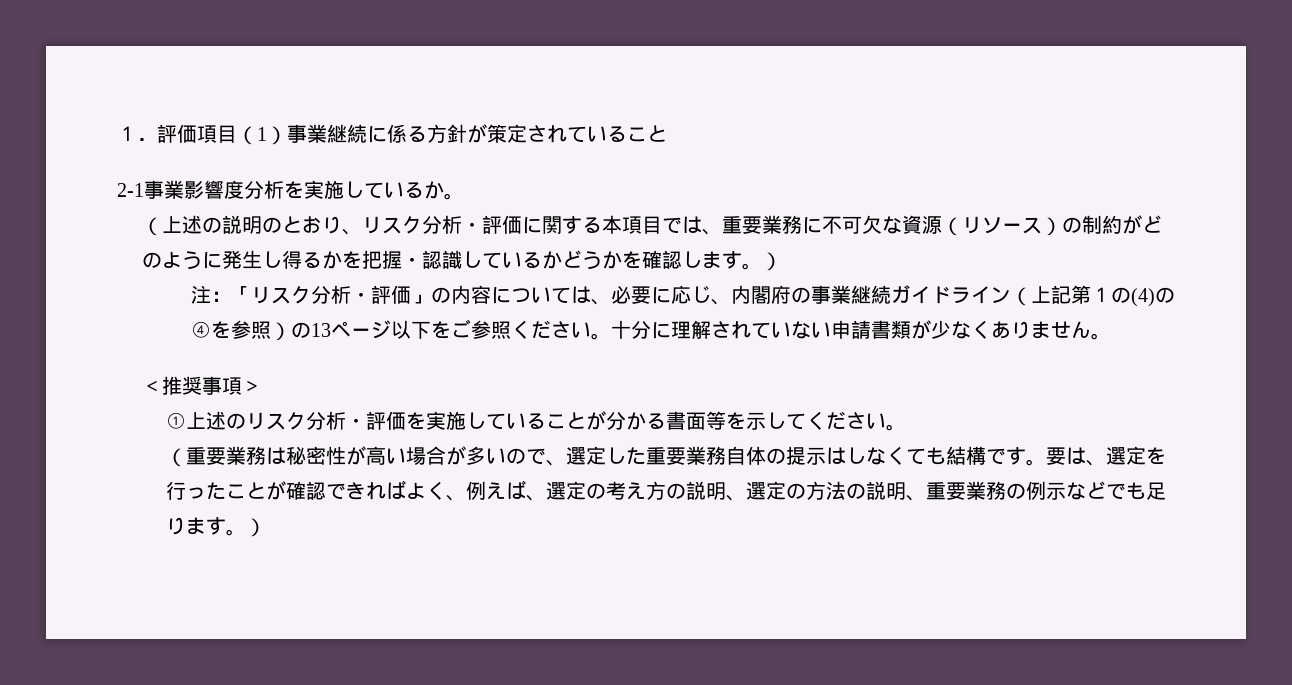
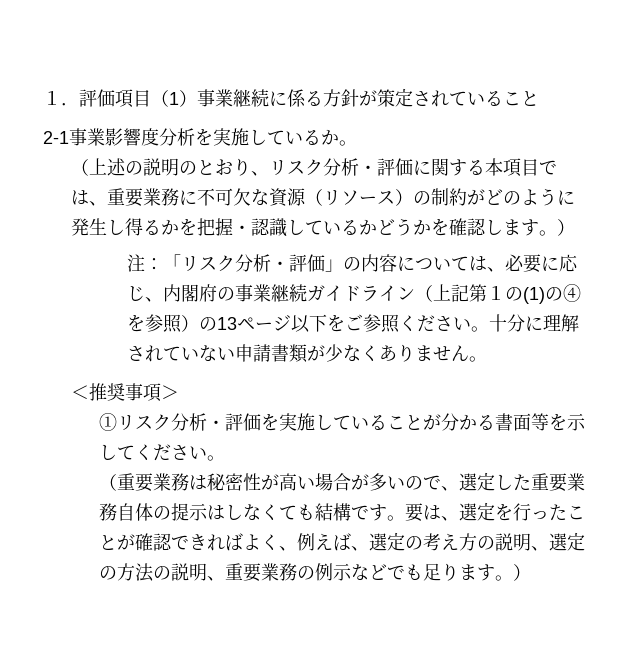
- 注：「リスク分析・評価」の内容については、必要に応じ、内閣府の事業継続ガイドライン（上記第１の(4)の④を参照）の13ページ以下をご参照ください。
+ 注：「リスク分析・評価」の内容については、必要に応じ、内閣府の事業継続ガイドライン（上記第１の(1)の④を参照）の13ページ以下をご参照ください。
- ①上述のリスク分析・評価を実施していることが分かる書面等を示してください。
+ ①リスク分析・評価を実施していることが分かる書面等を示してください。

